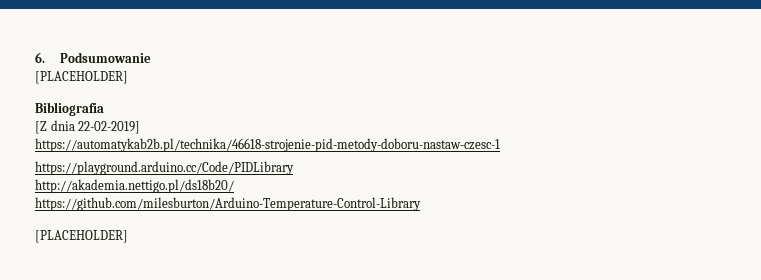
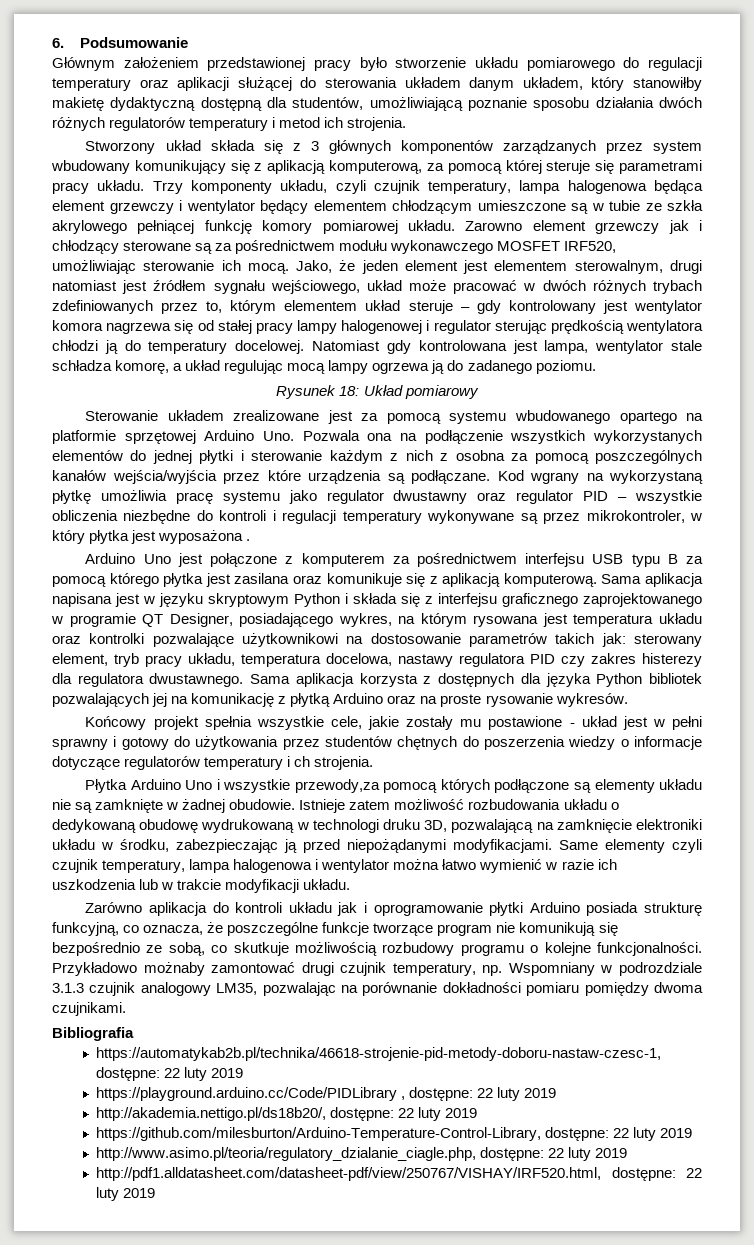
  6. Podsumowanie
- [PLACEHOLDER]
+ Głównym założeniem przedstawionej pracy było stworzenie układu pomiarowego do regulacji temperatury oraz aplikacji służącej do sterowania układem danym układem, który stanowiłby makietę dydaktyczną dostępną dla studentów, umożliwiającą poznanie sposobu działania dwóch różnych regulatorów temperatury i metod ich strojenia.
+ Stworzony układ składa się z 3 głównych komponentów zarządzanych przez system wbudowany komunikujący się z aplikacją komputerową, za pomocą której steruje się parametrami pracy układu. Trzy komponenty układu, czyli czujnik temperatury, lampa halogenowa będąca element grzewczy i wentylator będący elementem chłodzącym umieszczone są w tubie ze szkła akrylowego pełniącej funkcję komory pomiarowej układu. Zarowno element grzewczy jak i chłodzący sterowane są za pośrednictwem modułu wykonawczego MOSFET IRF520, umożliwiając sterowanie ich mocą. Jako, że jeden element jest elementem sterowalnym, drugi natomiast jest źródłem sygnału wejściowego, układ może pracować w dwóch różnych trybach zdefiniowanych przez to, którym elementem układ steruje – gdy kontrolowany jest wentylator komora nagrzewa się od stałej pracy lampy halogenowej i regulator sterując prędkością wentylatora chłodzi ją do temperatury docelowej. Natomiast gdy kontrolowana jest lampa, wentylator stale schładza komorę, a układ regulując mocą lampy ogrzewa ją do zadanego poziomu.
+ Rysunek 18: Układ pomiarowy
+ Sterowanie układem zrealizowane jest za pomocą systemu wbudowanego opartego na platformie sprzętowej Arduino Uno. Pozwala ona na podłączenie wszystkich wykorzystanych elementów do jednej płytki i sterowanie każdym z nich z osobna za pomocą poszczególnych kanałów wejścia/wyjścia przez które urządzenia są podłączane. Kod wgrany na wykorzystaną płytkę umożliwia pracę systemu jako regulator dwustawny oraz regulator PID – wszystkie obliczenia niezbędne do kontroli i regulacji temperatury wykonywane są przez mikrokontroler, w który płytka jest wyposażona .
+ Arduino Uno jest połączone z komputerem za pośrednictwem interfejsu USB typu B za pomocą którego płytka jest zasilana oraz komunikuje się z aplikacją komputerową. Sama aplikacja napisana jest w języku skryptowym Python i składa się z interfejsu graficznego zaprojektowanego w programie QT Designer, posiadającego wykres, na którym rysowana jest temperatura układu oraz kontrolki pozwalające użytkownikowi na dostosowanie parametrów takich jak: sterowany element, tryb pracy układu, temperatura docelowa, nastawy regulatora PID czy zakres histerezy dla regulatora dwustawnego. Sama aplikacja korzysta z dostępnych dla języka Python bibliotek pozwalających jej na komunikację z płytką Arduino oraz na proste rysowanie wykresów.
+ Końcowy projekt spełnia wszystkie cele, jakie zostały mu postawione - układ jest w pełni sprawny i gotowy do użytkowania przez studentów chętnych do poszerzenia wiedzy o informacje dotyczące regulatorów temperatury i ch strojenia.
+ Płytka Arduino Uno i wszystkie przewody,za pomocą których podłączone są elementy układu nie są zamknięte w żadnej obudowie. Istnieje zatem możliwość rozbudowania układu o dedykowaną obudowę wydrukowaną w technologi druku 3D, pozwalającą na zamknięcie elektroniki układu w środku, zabezpieczając ją przed niepożądanymi modyfikacjami. Same elementy czyli czujnik temperatury, lampa halogenowa i wentylator można łatwo wymienić w razie ich uszkodzenia lub w trakcie modyfikacji układu.
+ Zarówno aplikacja do kontroli układu jak i oprogramowanie płytki Arduino posiada strukturę funkcyjną, co oznacza, że poszczególne funkcje tworzące program nie komunikują się bezpośrednio ze sobą, co skutkuje możliwością rozbudowy programu o kolejne funkcjonalności. Przykładowo możnaby zamontować drugi czujnik temperatury, np. Wspomniany w podrozdziale 3.1.3 czujnik analogowy LM35, pozwalając na porównanie dokładności pomiaru pomiędzy dwoma czujnikami.
  Bibliografia
- [Z dnia 22-02-2019]
- https://automatykab2b.pl/technika/46618-strojenie-pid-metody-doboru-nastaw-czesc-1
- https://playground.arduino.cc/Code/PIDLibrary
- http://akademia.nettigo.pl/ds18b20/
- https://github.com/milesburton/Arduino-Temperature-Control-Library
- [PLACEHOLDER]
+ https://automatykab2b.pl/technika/46618-strojenie-pid-metody-doboru-nastaw-czesc-1, dostępne: 22 luty 2019
+ https://playground.arduino.cc/Code/PIDLibrary , dostępne: 22 luty 2019
+ http://akademia.nettigo.pl/ds18b20/, dostępne: 22 luty 2019
+ https://github.com/milesburton/Arduino-Temperature-Control-Library, dostępne: 22 luty 2019
+ http://www.asimo.pl/teoria/regulatory_dzialanie_ciagle.php, dostępne: 22 luty 2019
+ http://pdf1.alldatasheet.com/datasheet-pdf/view/250767/VISHAY/IRF520.html, dostępne: 22 luty 2019

